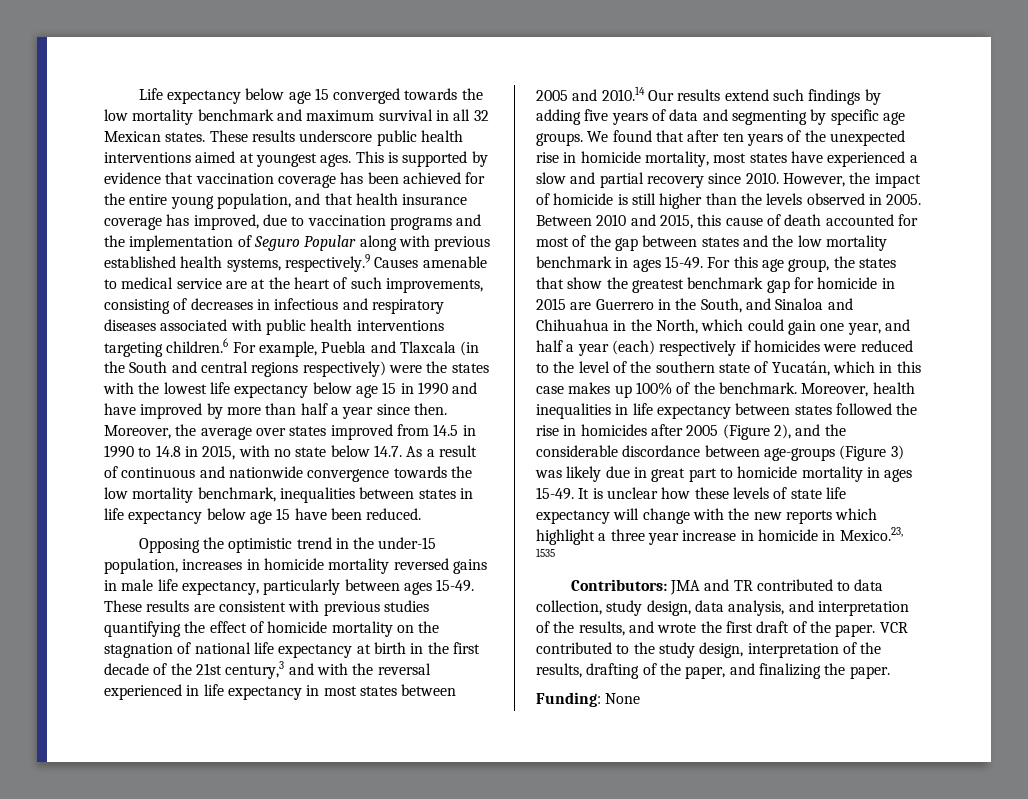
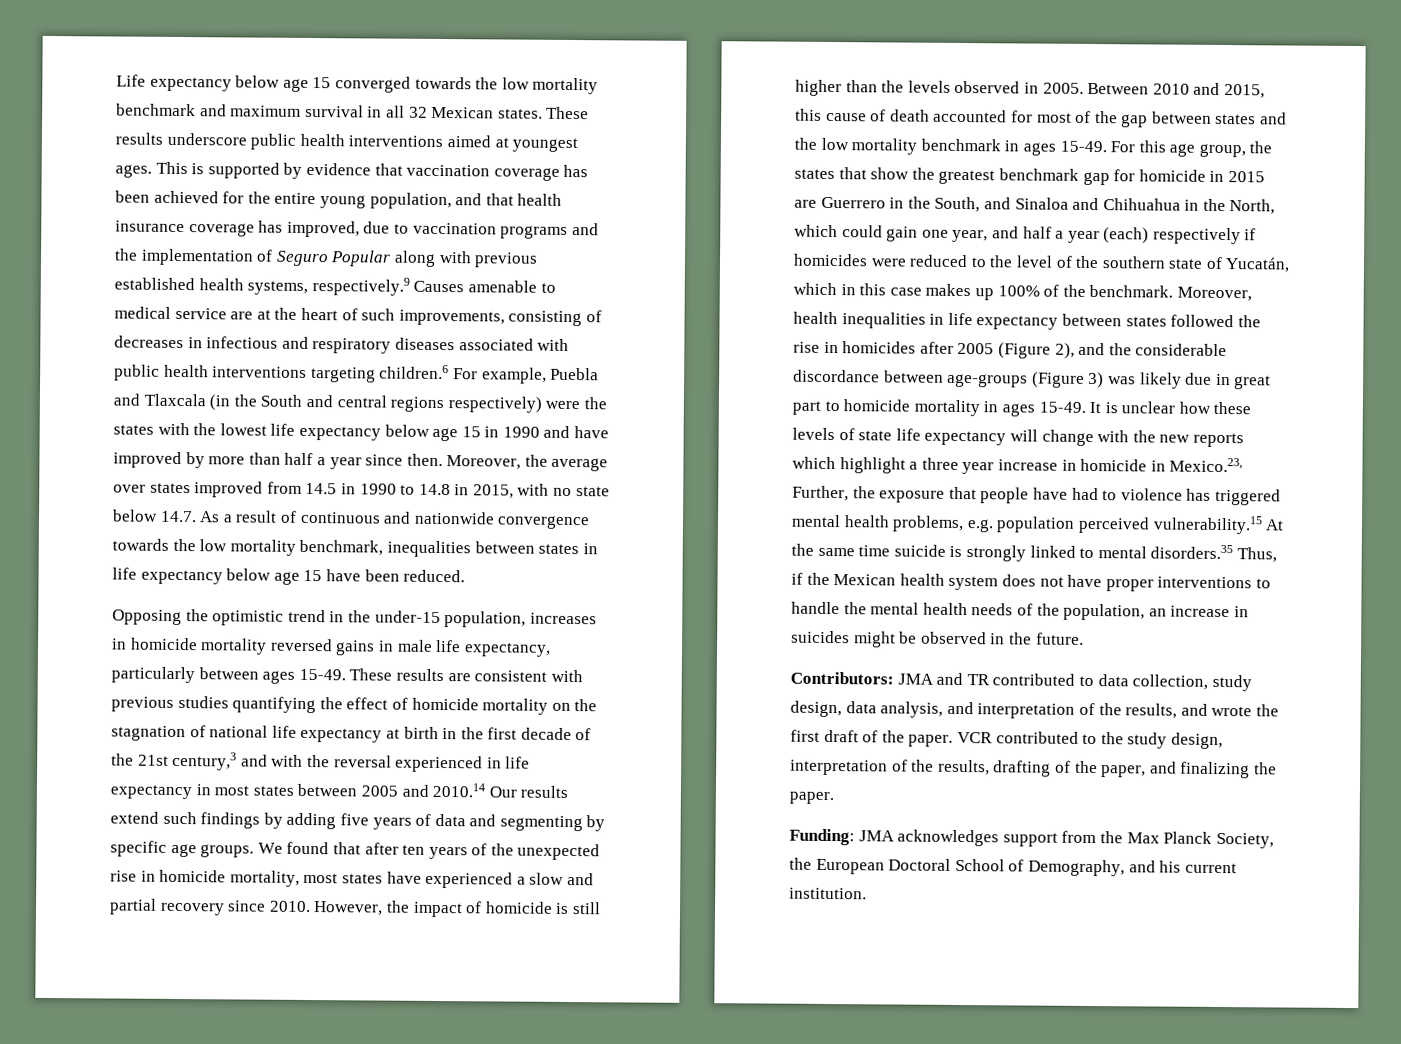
- It is unclear how these levels of state life expectancy will change with the new reports which highlight a three year increase in homicide in Mexico.23, 1535
+ It is unclear how these levels of state life expectancy will change with the new reports which highlight a three year increase in homicide in Mexico.23, Further, the exposure that people have had to violence has triggered mental health problems, e.g. population perceived vulnerability.15 At the same time suicide is strongly linked to mental disorders.35 Thus, if the Mexican health system does not have proper interventions to handle the mental health needs of the population, an increase in suicides might be observed in the future.
- Funding: None
+ Funding: JMA acknowledges support from the Max Planck Society, the European Doctoral School of Demography, and his current institution.

